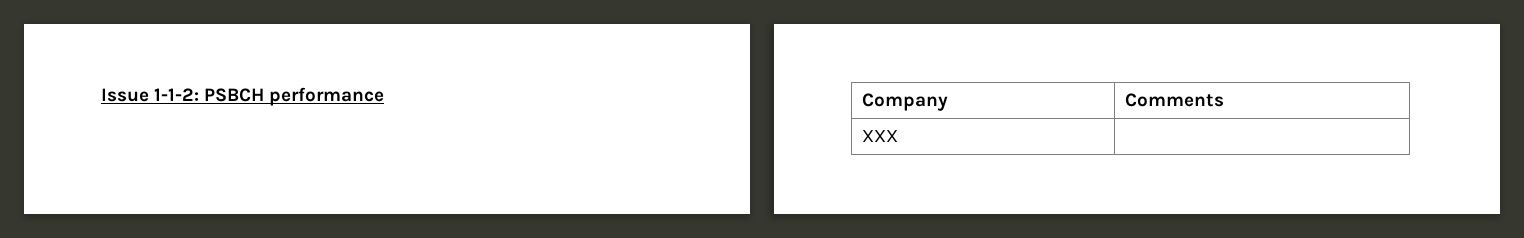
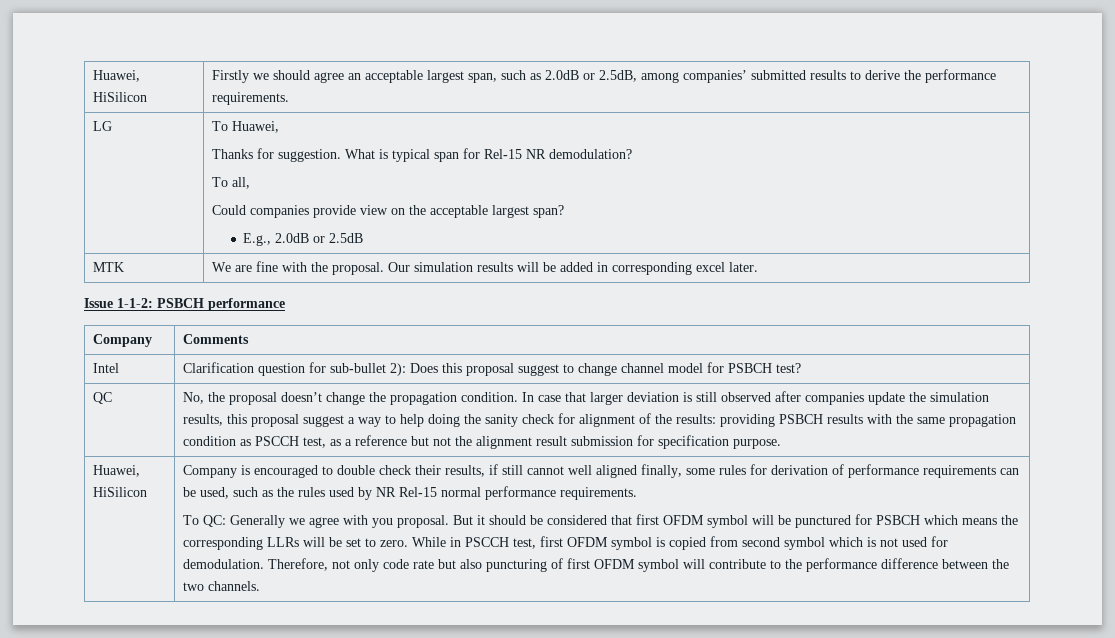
+ Huawei, HiSilicon | Firstly we should agree an acceptable largest span, such as 2.0dB or 2.5dB, among companies’ submitted results to derive the performance requirements.
+ LG | To Huawei,
+ Thanks for suggestion. What is typical span for Rel-15 NR demodulation?
+ To all,
+ Could companies provide view on the acceptable largest span?
+ E.g., 2.0dB or 2.5dB
+ MTK | We are fine with the proposal. Our simulation results will be added in corresponding excel later.
- XXX |
+ Intel | Clarification question for sub-bullet 2): Does this proposal suggest to change channel model for PSBCH test?
+ QC | No, the proposal doesn’t change the propagation condition. In case that larger deviation is still observed after companies update the simulation results, this proposal suggest a way to help doing the sanity check for alignment of the results: providing PSBCH results with the same propagation condition as PSCCH test, as a reference but not the alignment result submission for specification purpose.
+ Huawei, HiSilicon | Company is encouraged to double check their results, if still cannot well aligned finally, some rules for derivation of performance requirements can be used, such as the rules used by NR Rel-15 normal performance requirements.
+ To QC: Generally we agree with you proposal. But it should be considered that first OFDM symbol will be punctured for PSBCH which means the corresponding LLRs will be set to zero. While in PSCCH test, first OFDM symbol is copied from second symbol which is not used for demodulation. Therefore, not only code rate but also puncturing of first OFDM symbol will contribute to the performance difference between the two channels.

